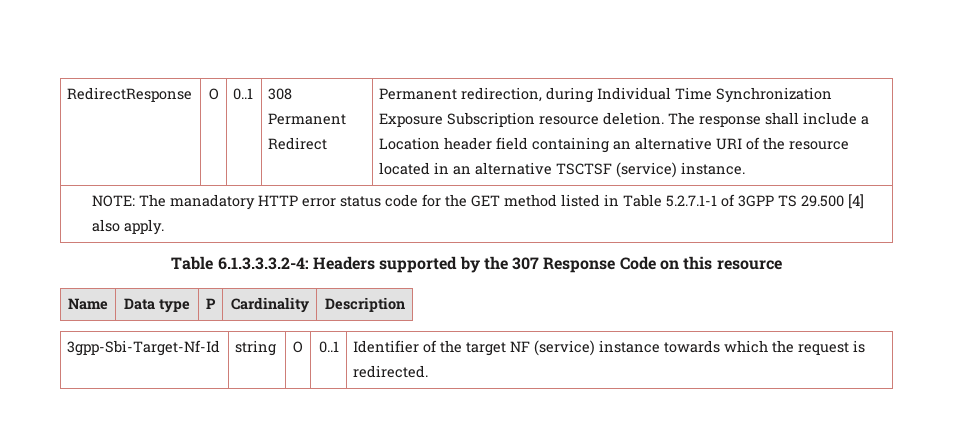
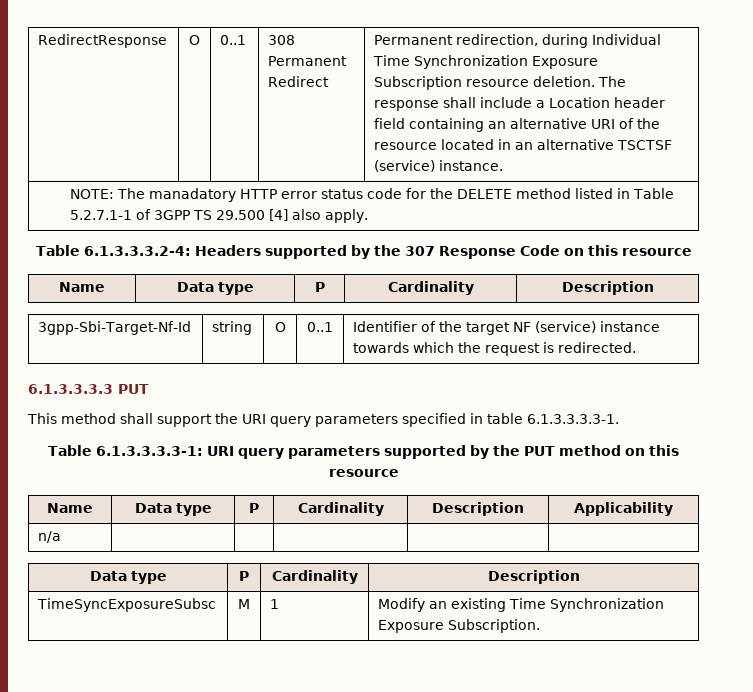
- NOTE: The manadatory HTTP error status code for the GET method listed in Table 5.2.7.1-1 of 3GPP TS 29.500 [4] also apply.
+ NOTE: The manadatory HTTP error status code for the DELETE method listed in Table 5.2.7.1-1 of 3GPP TS 29.500 [4] also apply.
+ 6.1.3.3.3.3 PUT
+ This method shall support the URI query parameters specified in table 6.1.3.3.3.3-1.
+ Table 6.1.3.3.3.3-1: URI query parameters supported by the PUT method on this resource
+ Name | Data type | P | Cardinality | Description | Applicability
+ n/a | | | | |
+ Data type | P | Cardinality | Description
+ TimeSyncExposureSubsc | M | 1 | Modify an existing Time Synchronization Exposure Subscription.

